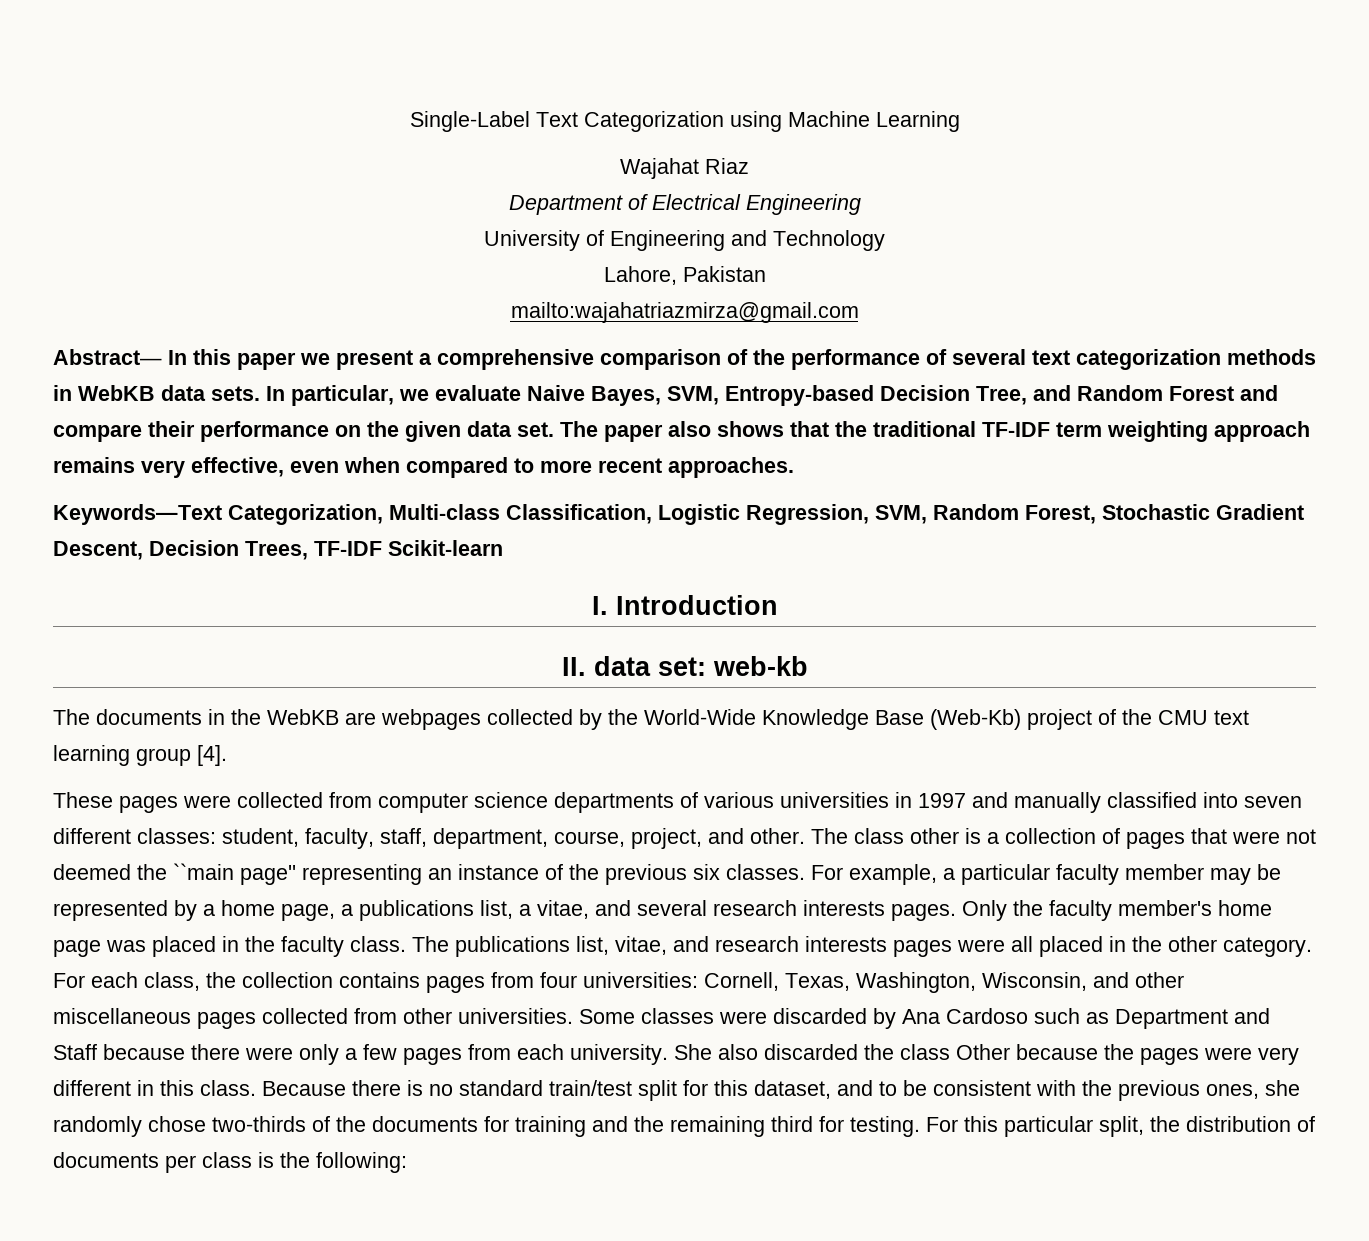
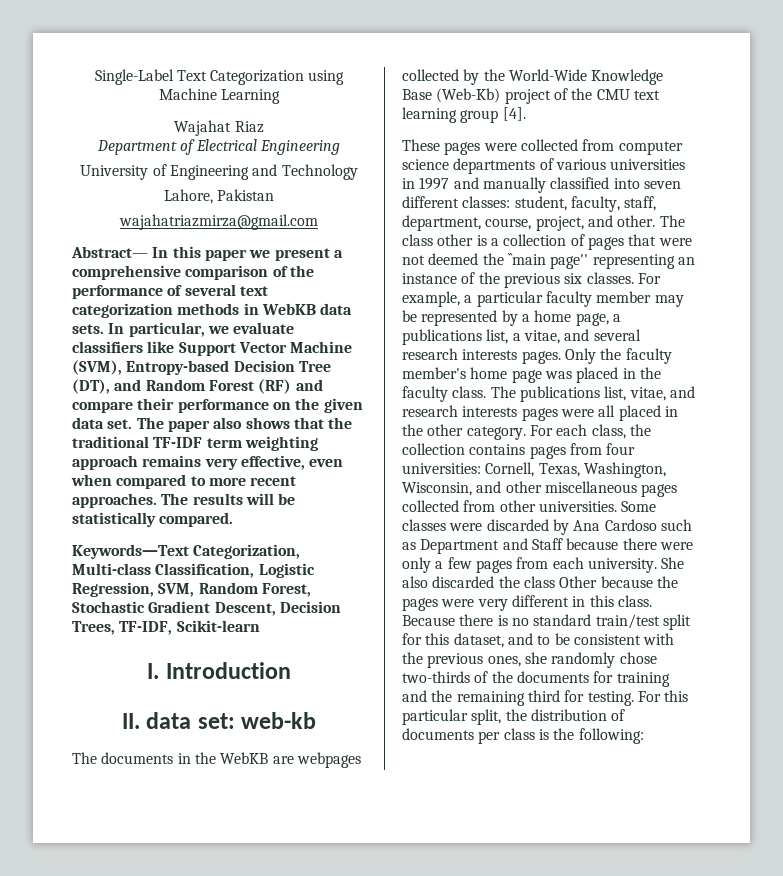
- mailto:wajahatriazmirza@gmail.com
+ wajahatriazmirza@gmail.com
- In particular, we evaluate Naive Bayes, SVM, Entropy-based Decision Tree, and Random Forest and compare their performance on the given data set.
+ In particular, we evaluate classifiers like Support Vector Machine (SVM), Entropy-based Decision Tree (DT), and Random Forest (RF) and compare their performance on the given data set.
+ The results will be statistically compared.
- Keywords—Text Categorization, Multi-class Classification, Logistic Regression, SVM, Random Forest, Stochastic Gradient Descent, Decision Trees, TF-IDF Scikit-learn
+ Keywords—Text Categorization, Multi-class Classification, Logistic Regression, SVM, Random Forest, Stochastic Gradient Descent, Decision Trees, TF-IDF, Scikit-learn

